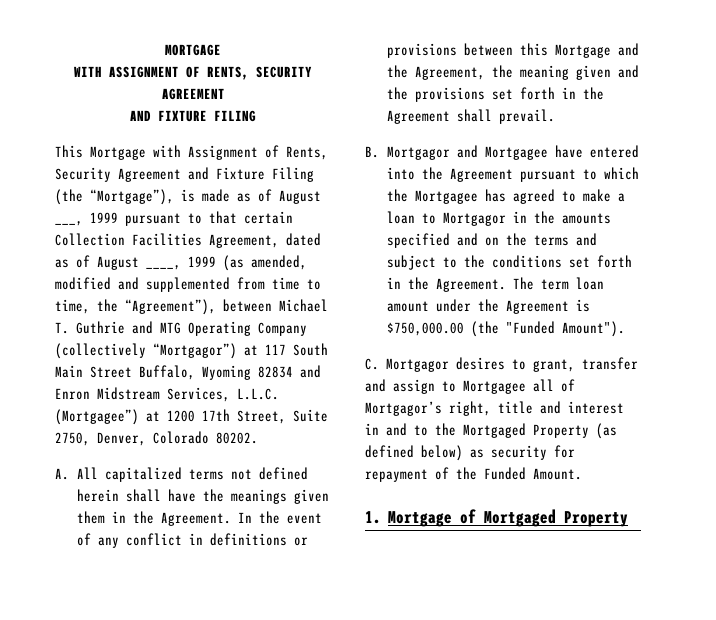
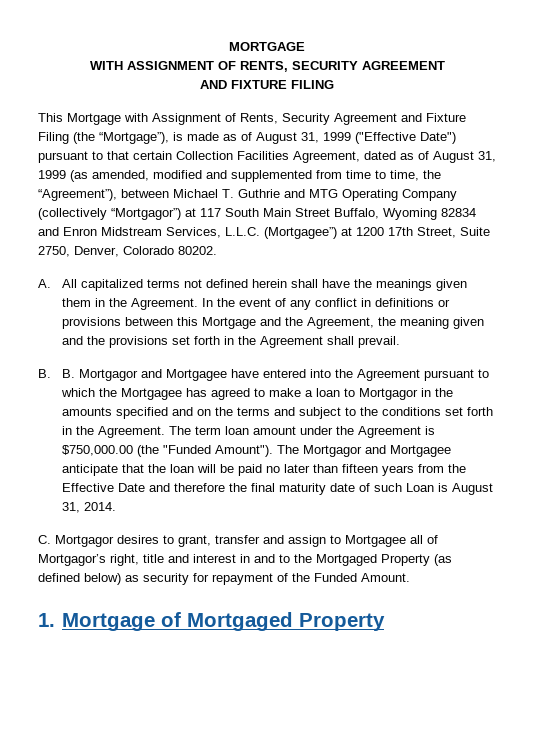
- This Mortgage with Assignment of Rents, Security Agreement and Fixture Filing (the “Mortgage”), is made as of August ___, 1999 pursuant to that certain Collection Facilities Agreement, dated as of August ____, 1999 (as amended, modified and supplemented from time to time, the “Agreement”), between Michael T. Guthrie and MTG Operating Company (collectively “Mortgagor”) at 117 South Main Street Buffalo, Wyoming 82834 and Enron Midstream Services, L.L.C. (Mortgagee”) at 1200 17th Street, Suite 2750, Denver, Colorado 80202.
+ This Mortgage with Assignment of Rents, Security Agreement and Fixture Filing (the “Mortgage”), is made as of August 31, 1999 ("Effective Date") pursuant to that certain Collection Facilities Agreement, dated as of August 31, 1999 (as amended, modified and supplemented from time to time, the “Agreement”), between Michael T. Guthrie and MTG Operating Company (collectively “Mortgagor”) at 117 South Main Street Buffalo, Wyoming 82834 and Enron Midstream Services, L.L.C. (Mortgagee”) at 1200 17th Street, Suite 2750, Denver, Colorado 80202.
- B. Mortgagor and Mortgagee have entered into the Agreement pursuant to which the Mortgagee has agreed to make a loan to Mortgagor in the amounts specified and on the terms and subject to the conditions set forth in the Agreement.
+ B. B. Mortgagor and Mortgagee have entered into the Agreement pursuant to which the Mortgagee has agreed to make a loan to Mortgagor in the amounts specified and on the terms and subject to the conditions set forth in the Agreement.
+ The Mortgagor and Mortgagee anticipate that the loan will be paid no later than fifteen years from the Effective Date and therefore the final maturity date of such Loan is August 31, 2014.

